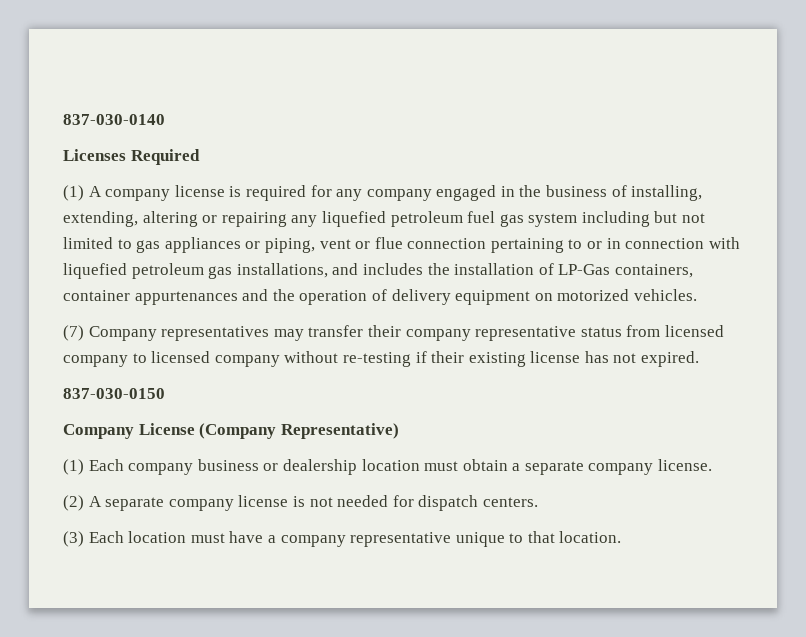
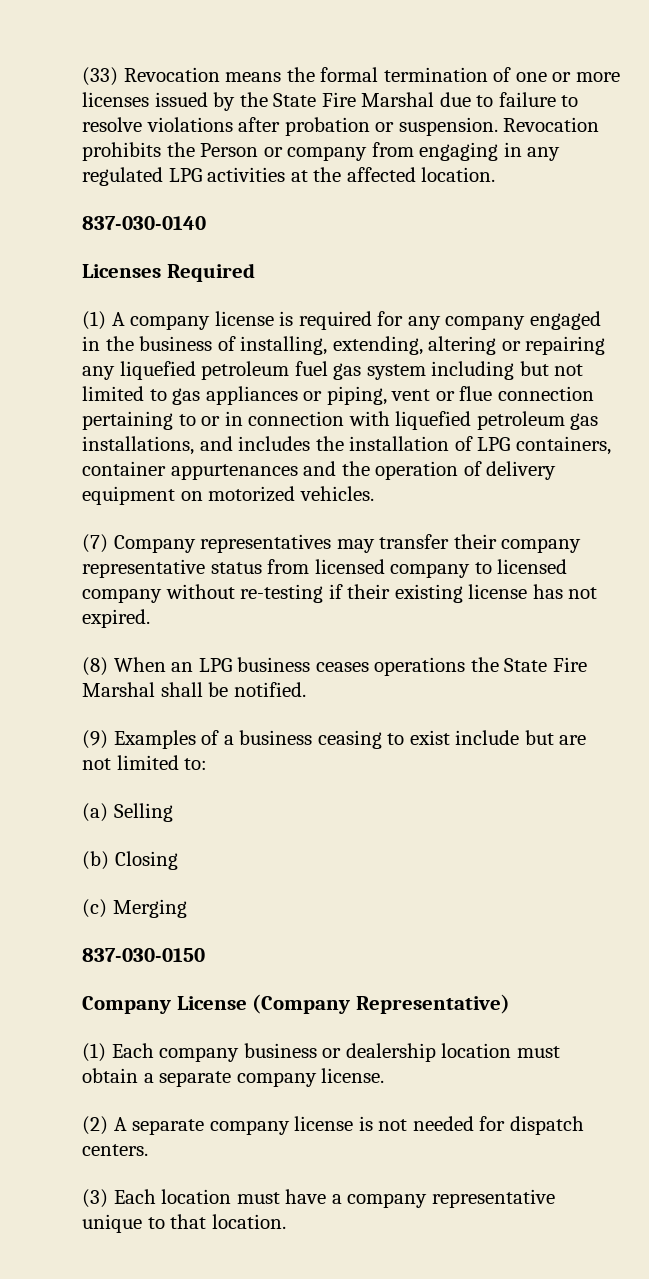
+ (33) Revocation means the formal termination of one or more licenses issued by the State Fire Marshal due to failure to resolve violations after probation or suspension. Revocation prohibits the Person or company from engaging in any regulated LPG activities at the affected location.
- (1) A company license is required for any company engaged in the business of installing, extending, altering or repairing any liquefied petroleum fuel gas system including but not limited to gas appliances or piping, vent or flue connection pertaining to or in connection with liquefied petroleum gas installations, and includes the installation of LP-Gas containers, container appurtenances and the operation of delivery equipment on motorized vehicles.
+ (1) A company license is required for any company engaged in the business of installing, extending, altering or repairing any liquefied petroleum fuel gas system including but not limited to gas appliances or piping, vent or flue connection pertaining to or in connection with liquefied petroleum gas installations, and includes the installation of LPG containers, container appurtenances and the operation of delivery equipment on motorized vehicles.
+ (8) When an LPG business ceases operations the State Fire Marshal shall be notified.
+ (9) Examples of a business ceasing to exist include but are not limited to:
+ (a) Selling
+ (b) Closing
+ (c) Merging

